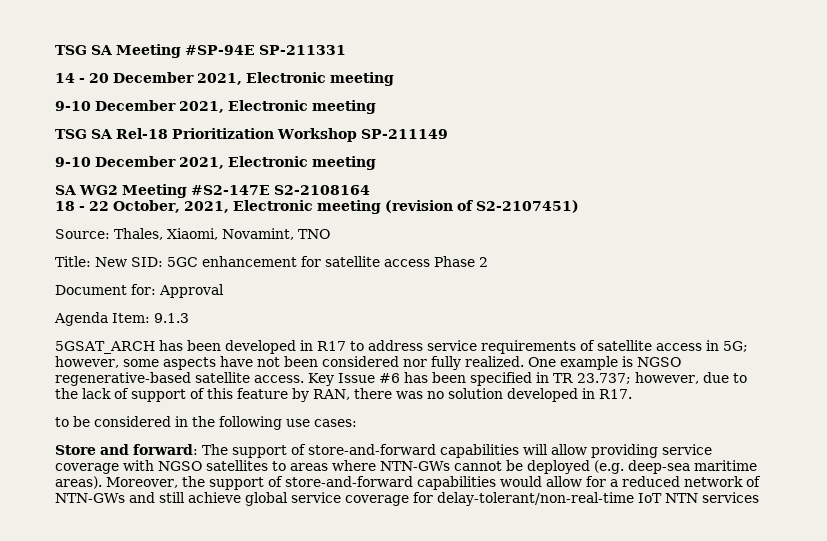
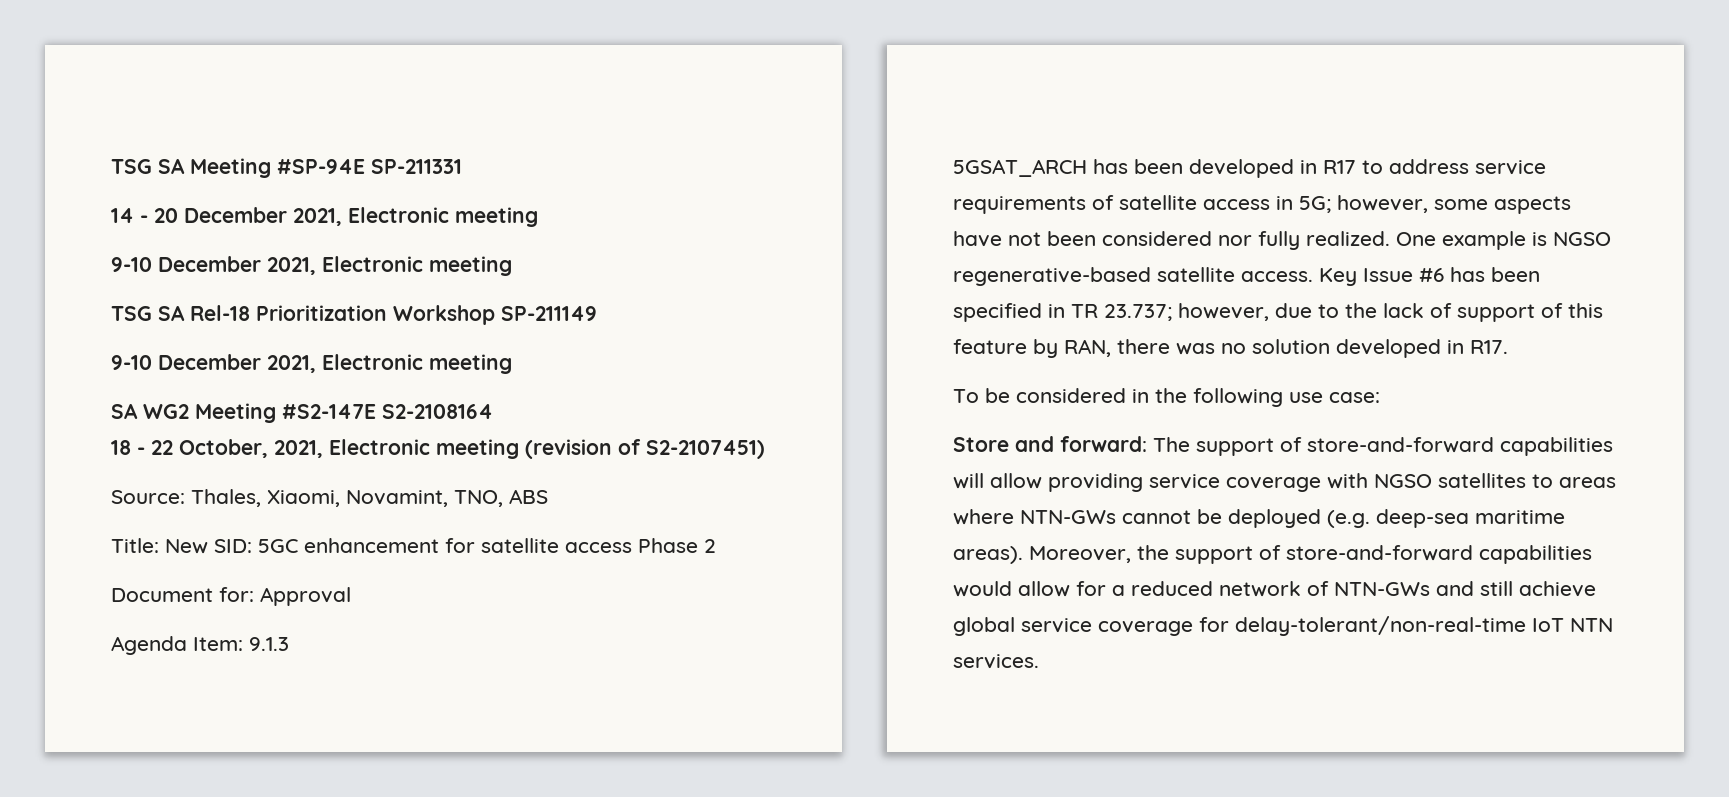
- Source: Thales, Xiaomi, Novamint, TNO
+ Source: Thales, Xiaomi, Novamint, TNO, ABS
- to be considered in the following use cases:
+ To be considered in the following use case:
- Moreover, the support of store-and-forward capabilities would allow for a reduced network of NTN-GWs and still achieve global service coverage for delay-tolerant/non-real-time IoT NTN services
+ Moreover, the support of store-and-forward capabilities would allow for a reduced network of NTN-GWs and still achieve global service coverage for delay-tolerant/non-real-time IoT NTN services.

